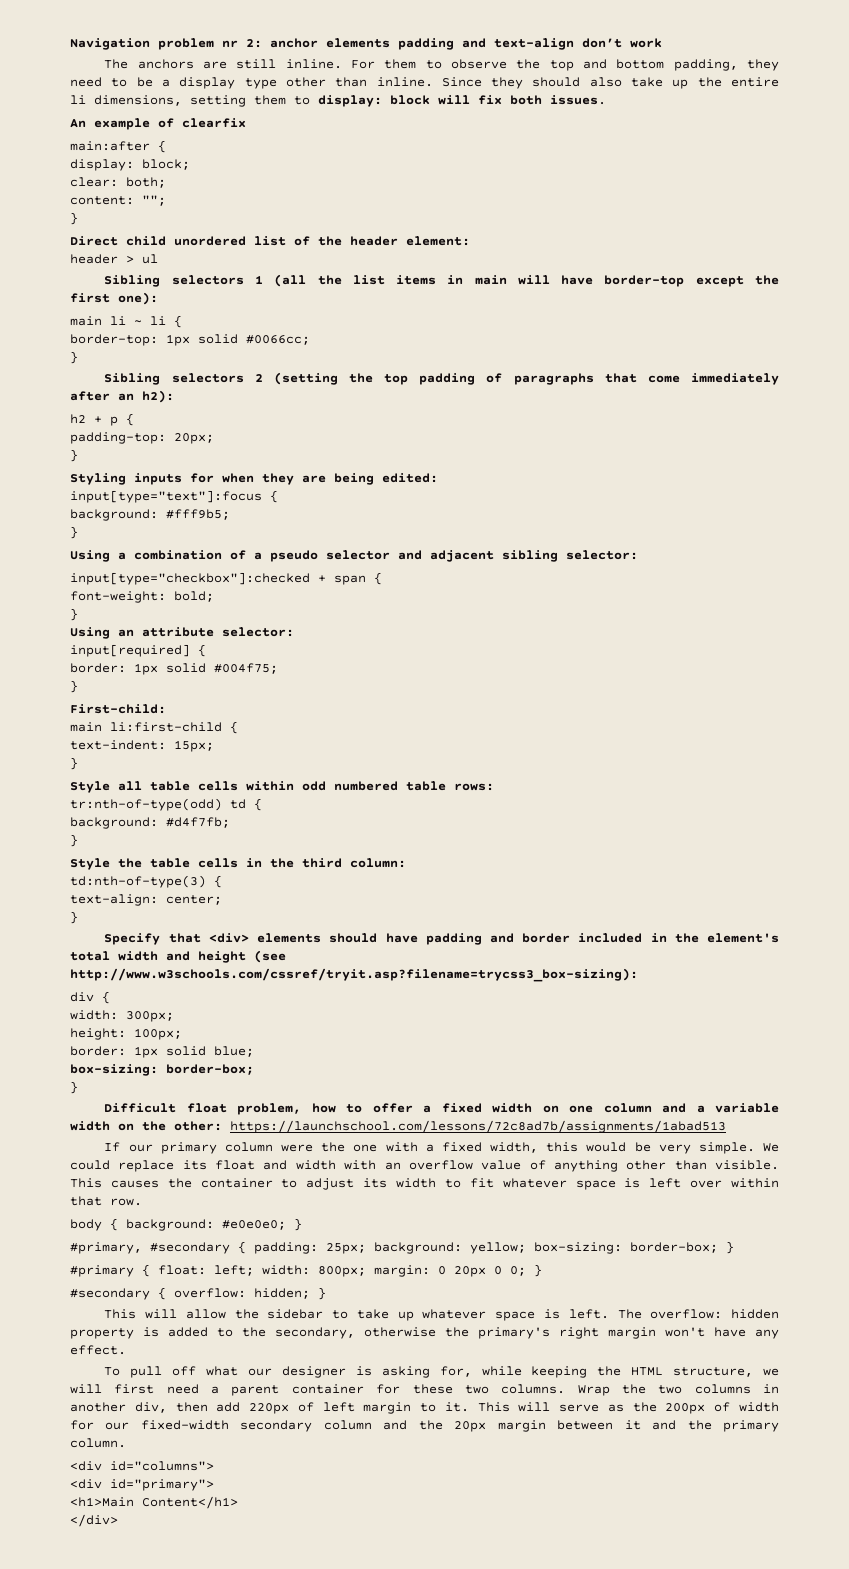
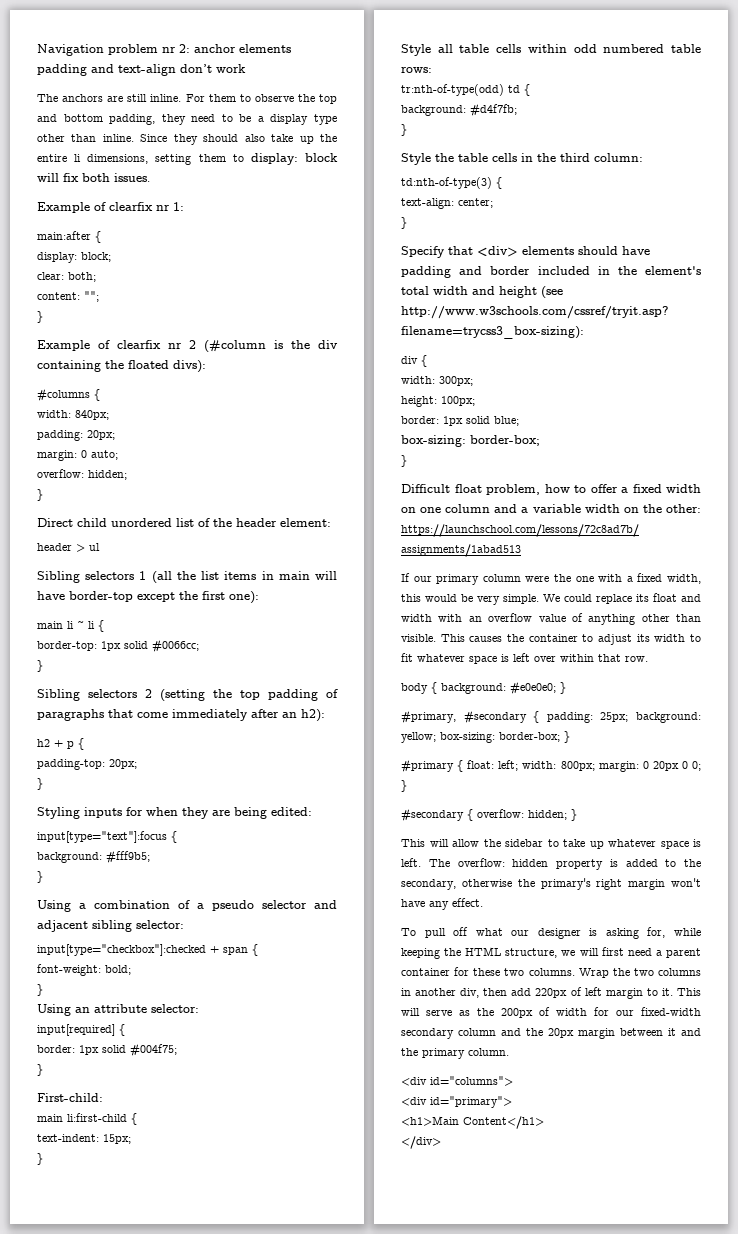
- An example of clearfix
+ Example of clearfix nr 1:
+ Example of clearfix nr 2 (#column is the div containing the floated divs):
+ #columns {
+ width: 840px;
+ padding: 20px;
+ margin: 0 auto;
+ overflow: hidden;
+ }

